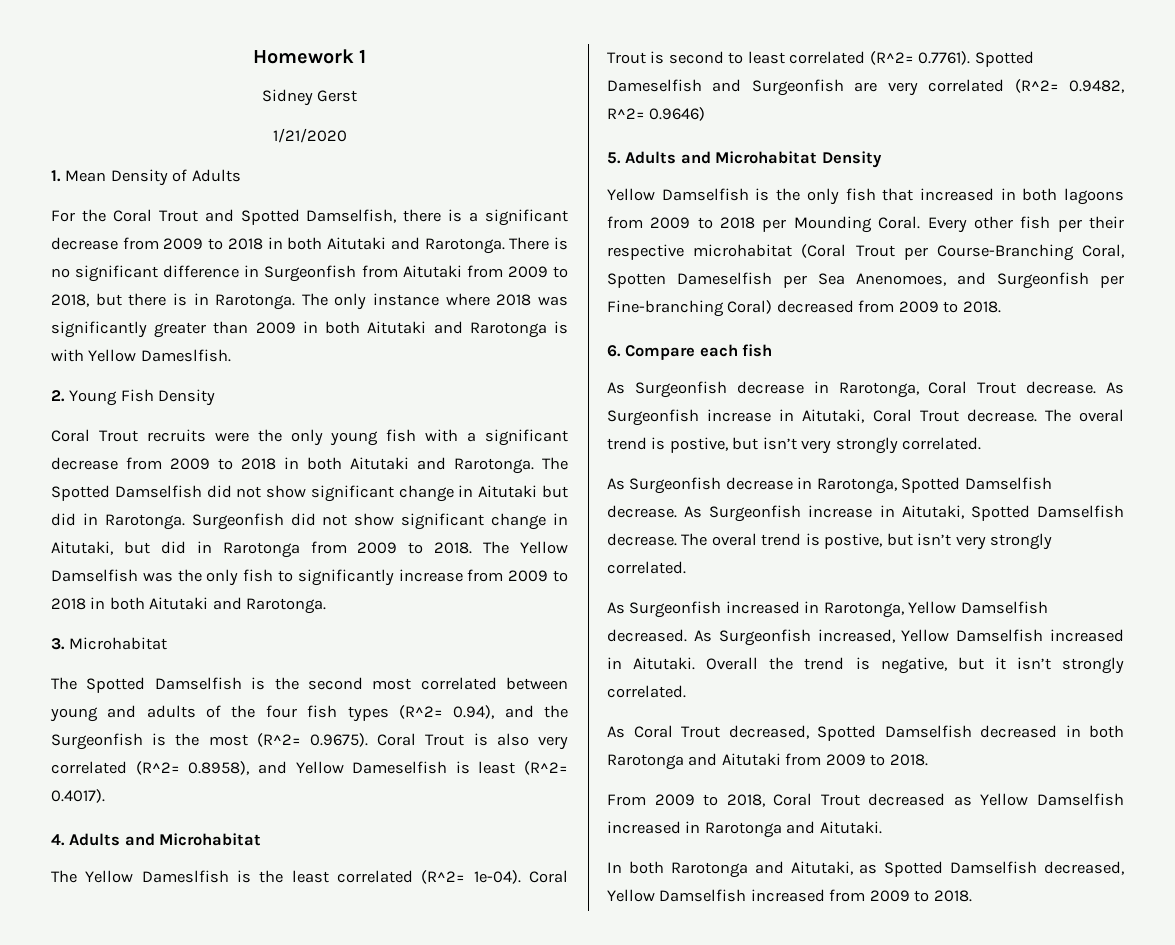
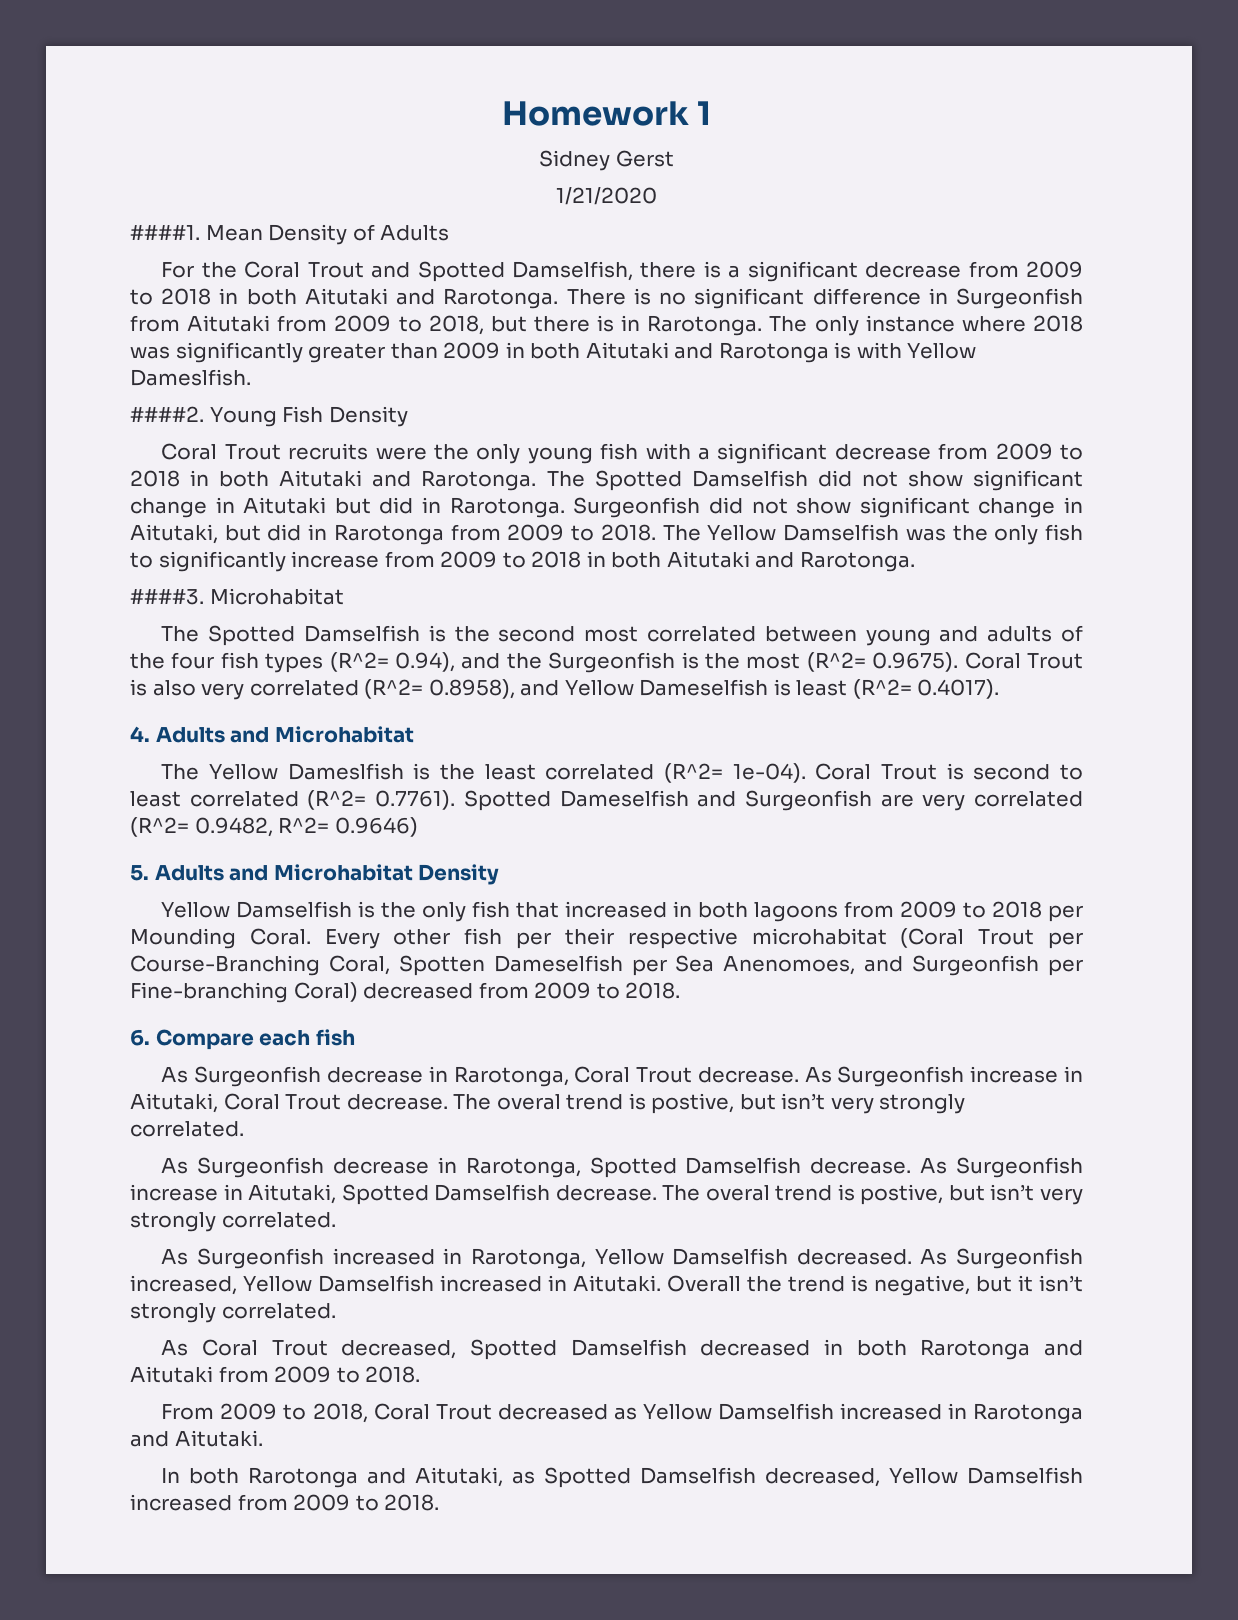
- 1. Mean Density of Adults
+ ####1. Mean Density of Adults
- 2. Young Fish Density
+ ####2. Young Fish Density
- 3. Microhabitat
+ ####3. Microhabitat

